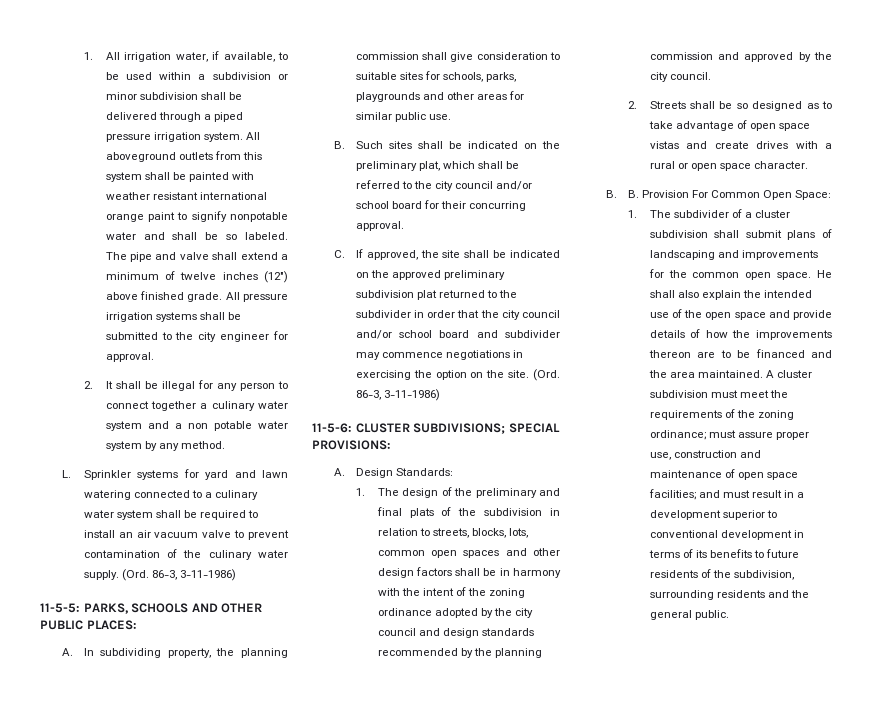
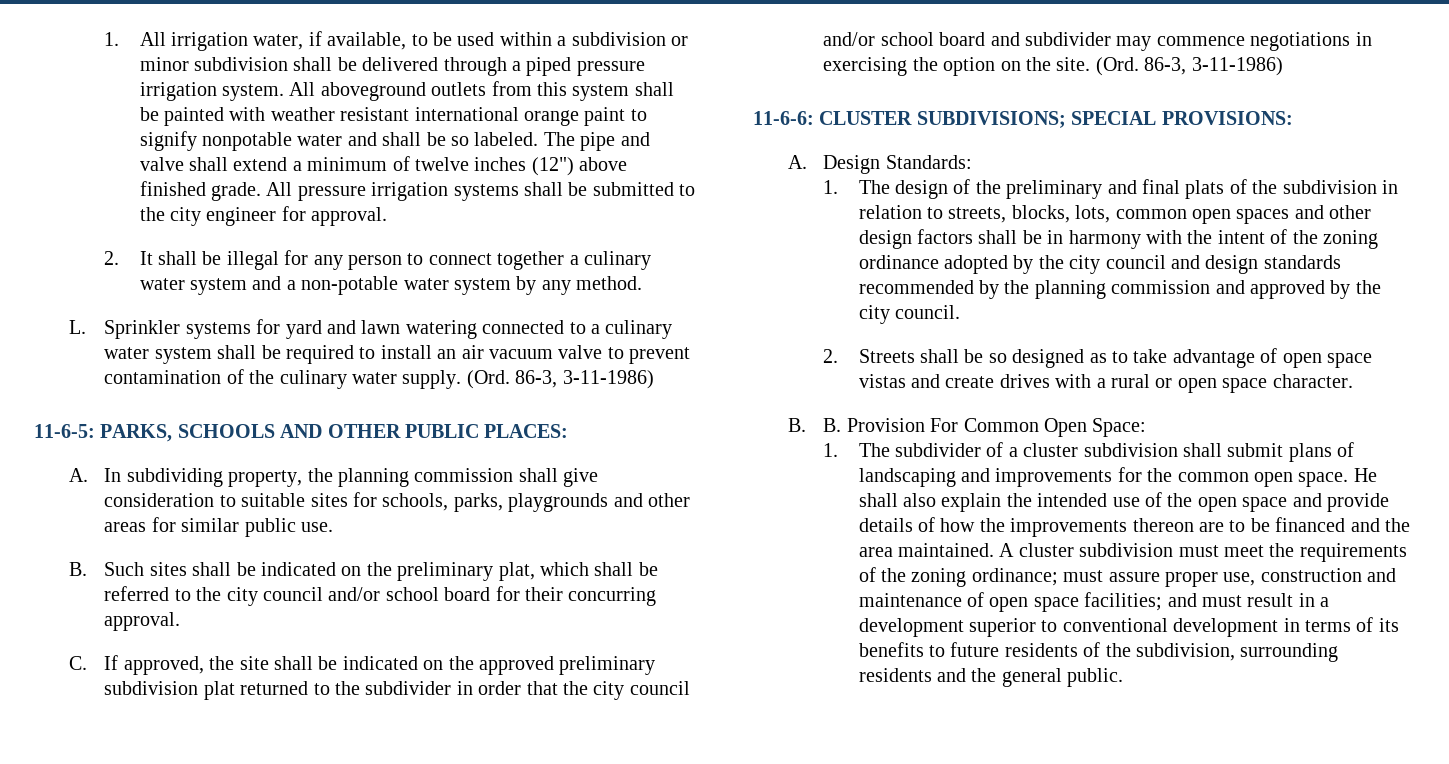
- 2. It shall be illegal for any person to connect together a culinary water system and a non potable water system by any method.
+ 2. It shall be illegal for any person to connect together a culinary water system and a non-potable water system by any method.
- 11-5-5: PARKS, SCHOOLS AND OTHER PUBLIC PLACES:
+ 11-6-5: PARKS, SCHOOLS AND OTHER PUBLIC PLACES:
- 11-5-6: CLUSTER SUBDIVISIONS; SPECIAL PROVISIONS:
+ 11-6-6: CLUSTER SUBDIVISIONS; SPECIAL PROVISIONS:

